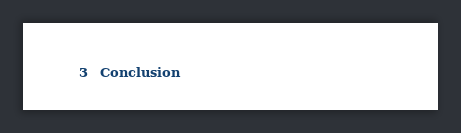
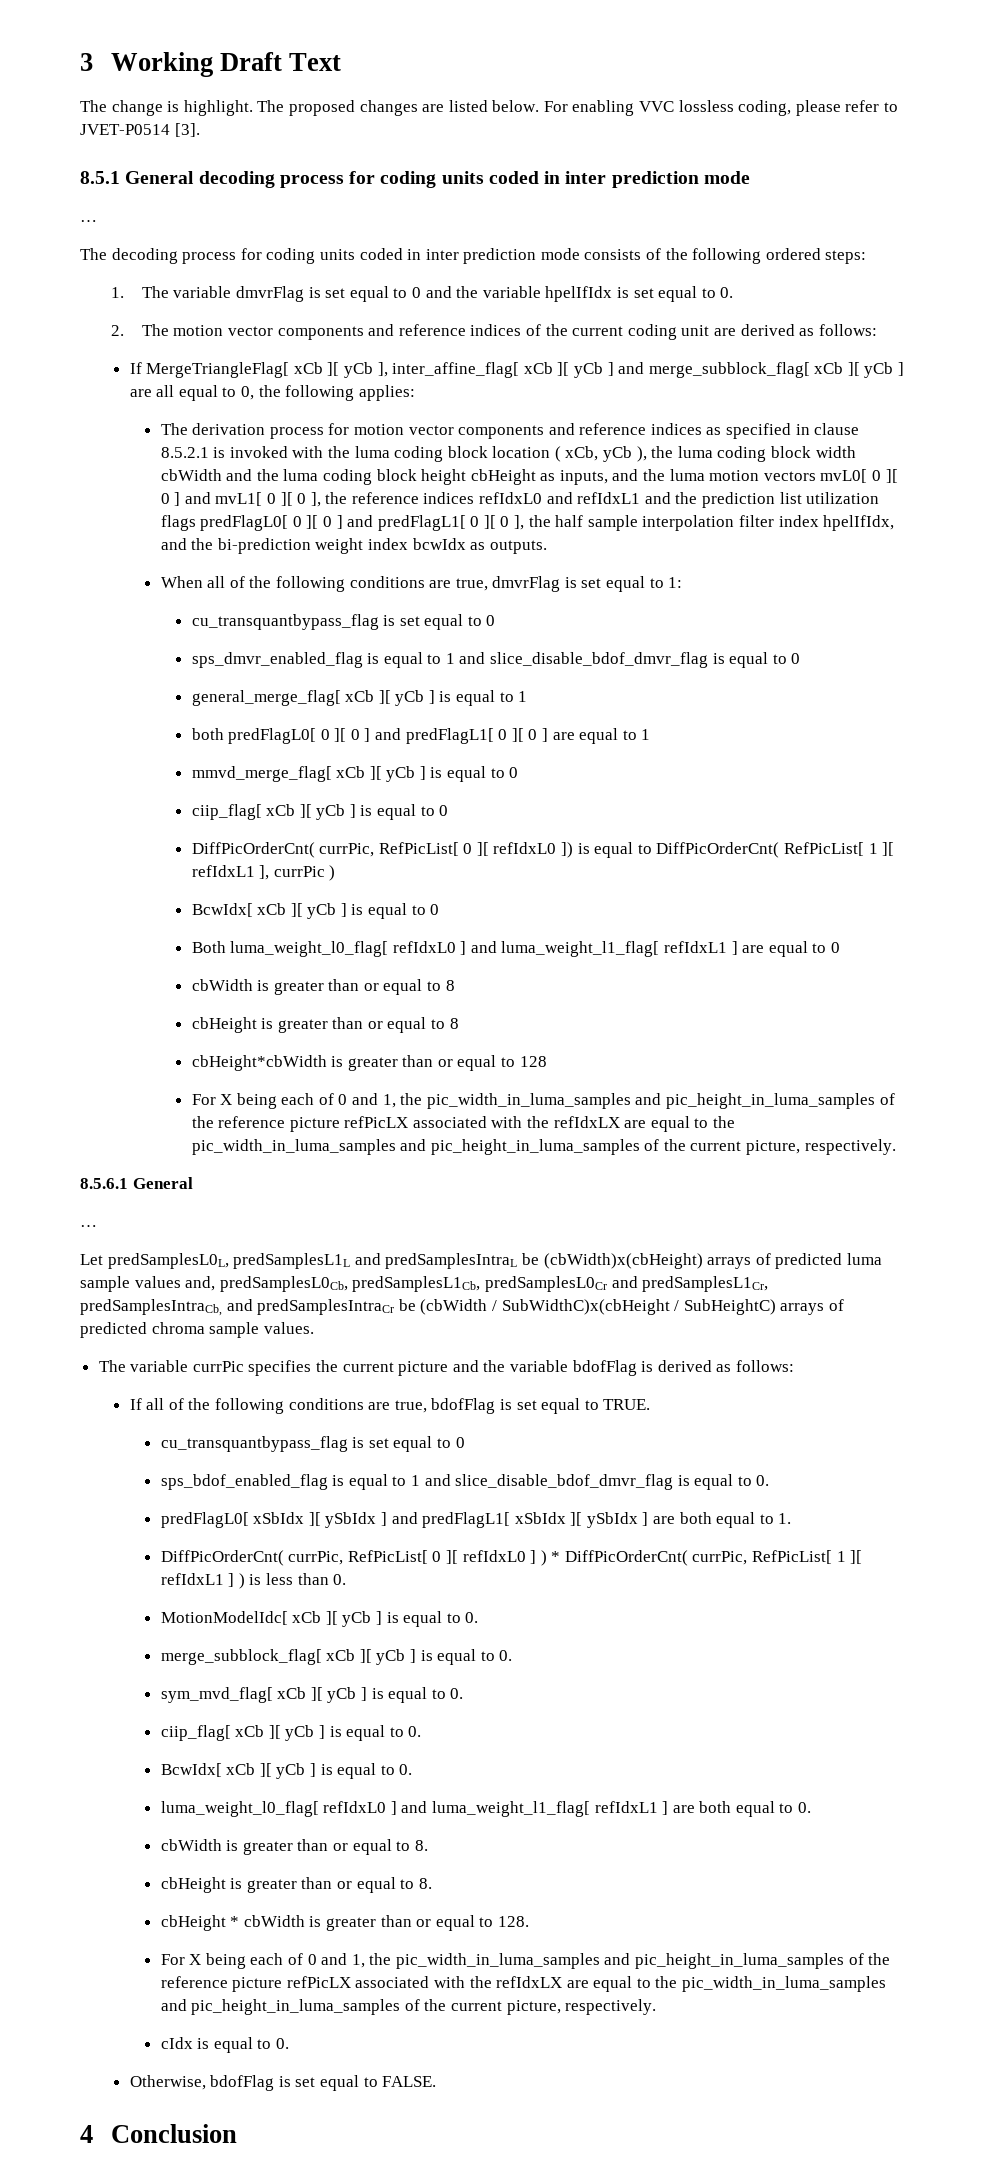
- 3 Conclusion
+ 3 Working Draft Text
+ The change is highlight. The proposed changes are listed below. For enabling VVC lossless coding, please refer to JVET-P0514 [3].
+ 8.5.1 General decoding process for coding units coded in inter prediction mode
+ …
+ The decoding process for coding units coded in inter prediction mode consists of the following ordered steps:
+ 1. The variable dmvrFlag is set equal to 0 and the variable hpelIfIdx is set equal to 0.
+ 2. The motion vector components and reference indices of the current coding unit are derived as follows:
+ If MergeTriangleFlag[ xCb ][ yCb ], inter_affine_flag[ xCb ][ yCb ] and merge_subblock_flag[ xCb ][ yCb ] are all equal to 0, the following applies:
+ The derivation process for motion vector components and reference indices as specified in clause 8.5.2.1 is invoked with the luma coding block location ( xCb, yCb ), the luma coding block width cbWidth and the luma coding block height cbHeight as inputs, and the luma motion vectors mvL0[ 0 ][ 0 ] and mvL1[ 0 ][ 0 ], the reference indices refIdxL0 and refIdxL1 and the prediction list utilization flags predFlagL0[ 0 ][ 0 ] and predFlagL1[ 0 ][ 0 ], the half sample interpolation filter index hpelIfIdx, and the bi-prediction weight index bcwIdx as outputs.
+ When all of the following conditions are true, dmvrFlag is set equal to 1:
+ cu_transquantbypass_flag is set equal to 0
+ sps_dmvr_enabled_flag is equal to 1 and slice_disable_bdof_dmvr_flag is equal to 0
+ general_merge_flag[ xCb ][ yCb ] is equal to 1
+ both predFlagL0[ 0 ][ 0 ] and predFlagL1[ 0 ][ 0 ] are equal to 1
+ mmvd_merge_flag[ xCb ][ yCb ] is equal to 0
+ ciip_flag[ xCb ][ yCb ] is equal to 0
+ DiffPicOrderCnt( currPic, RefPicList[ 0 ][ refIdxL0 ]) is equal to DiffPicOrderCnt( RefPicList[ 1 ][ refIdxL1 ], currPic )
+ BcwIdx[ xCb ][ yCb ] is equal to 0
+ Both luma_weight_l0_flag[ refIdxL0 ] and luma_weight_l1_flag[ refIdxL1 ] are equal to 0
+ cbWidth is greater than or equal to 8
+ cbHeight is greater than or equal to 8
+ cbHeight*cbWidth is greater than or equal to 128
+ For X being each of 0 and 1, the pic_width_in_luma_samples and pic_height_in_luma_samples of the reference picture refPicLX associated with the refIdxLX are equal to the pic_width_in_luma_samples and pic_height_in_luma_samples of the current picture, respectively.
+ 8.5.6.1 General
+ …
+ Let predSamplesL0L, predSamplesL1L and predSamplesIntraL be (cbWidth)x(cbHeight) arrays of predicted luma sample values and, predSamplesL0Cb, predSamplesL1Cb, predSamplesL0Cr and predSamplesL1Cr, predSamplesIntraCb, and predSamplesIntraCr be (cbWidth / SubWidthC)x(cbHeight / SubHeightC) arrays of predicted chroma sample values.
+ The variable currPic specifies the current picture and the variable bdofFlag is derived as follows:
+ If all of the following conditions are true, bdofFlag is set equal to TRUE.
+ cu_transquantbypass_flag is set equal to 0
+ sps_bdof_enabled_flag is equal to 1 and slice_disable_bdof_dmvr_flag is equal to 0.
+ predFlagL0[ xSbIdx ][ ySbIdx ] and predFlagL1[ xSbIdx ][ ySbIdx ] are both equal to 1.
+ DiffPicOrderCnt( currPic, RefPicList[ 0 ][ refIdxL0 ] ) * DiffPicOrderCnt( currPic, RefPicList[ 1 ][ refIdxL1 ] ) is less than 0.
+ MotionModelIdc[ xCb ][ yCb ] is equal to 0.
+ merge_subblock_flag[ xCb ][ yCb ] is equal to 0.
+ sym_mvd_flag[ xCb ][ yCb ] is equal to 0.
+ ciip_flag[ xCb ][ yCb ] is equal to 0.
+ BcwIdx[ xCb ][ yCb ] is equal to 0.
+ luma_weight_l0_flag[ refIdxL0 ] and luma_weight_l1_flag[ refIdxL1 ] are both equal to 0.
+ cbWidth is greater than or equal to 8.
+ cbHeight is greater than or equal to 8.
+ cbHeight * cbWidth is greater than or equal to 128.
+ For X being each of 0 and 1, the pic_width_in_luma_samples and pic_height_in_luma_samples of the reference picture refPicLX associated with the refIdxLX are equal to the pic_width_in_luma_samples and pic_height_in_luma_samples of the current picture, respectively.
+ cIdx is equal to 0.
+ Otherwise, bdofFlag is set equal to FALSE.
+ 4 Conclusion

